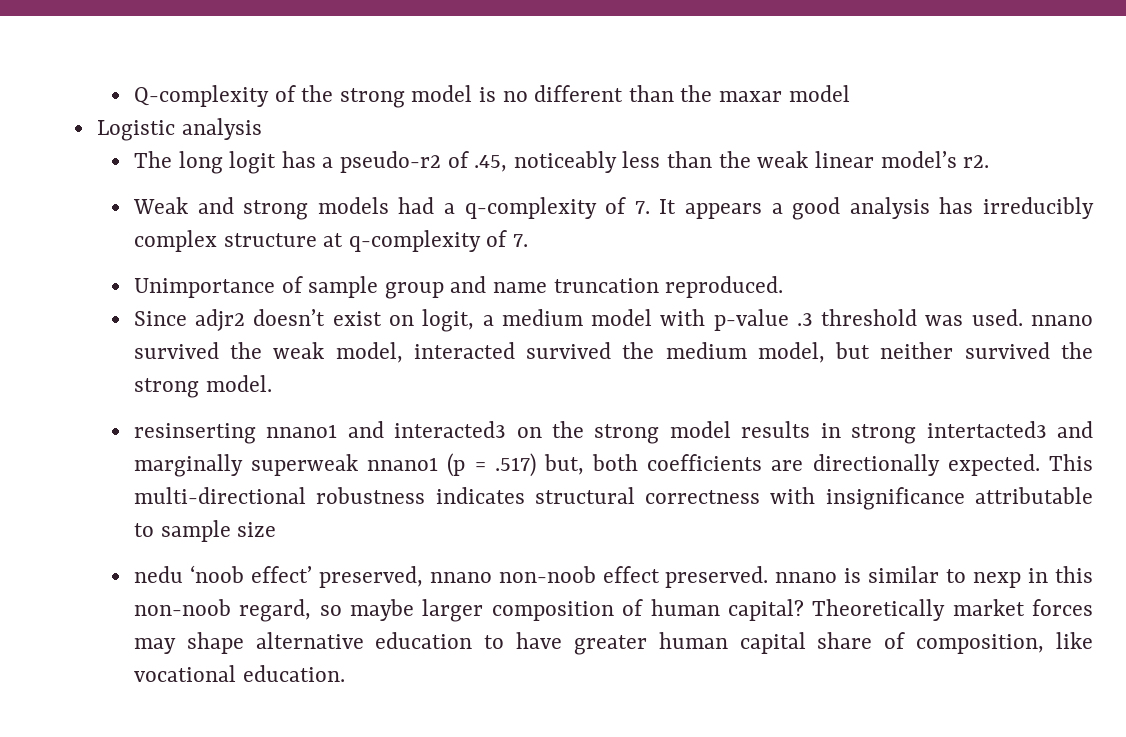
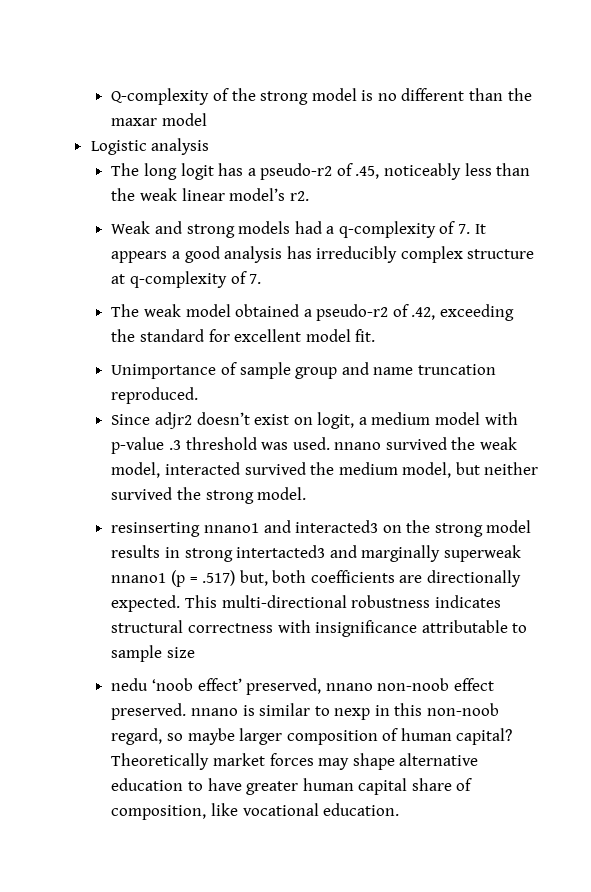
+ The weak model obtained a pseudo-r2 of .42, exceeding the standard for excellent model fit.

